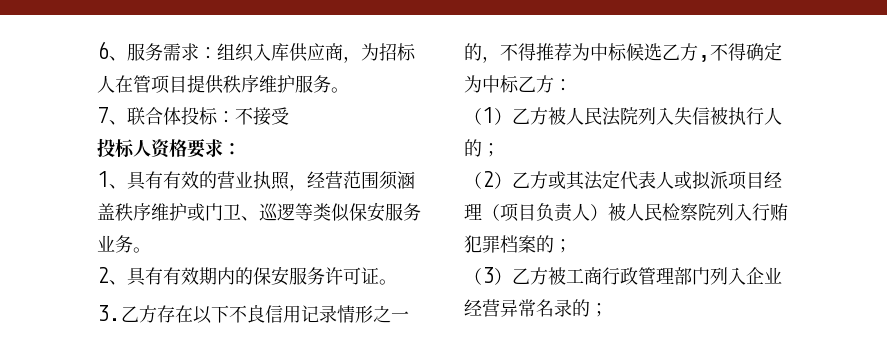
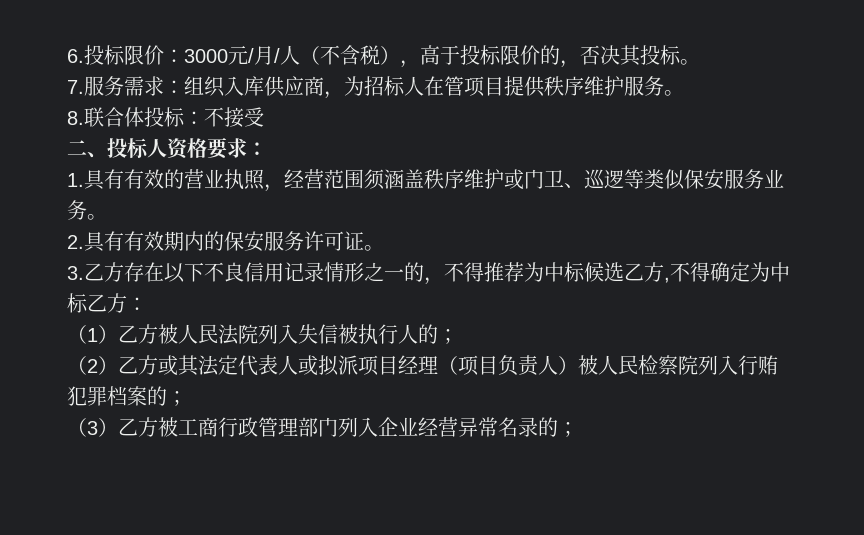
- 6、服务需求：组织入库供应商，为招标人在管项目提供秩序维护服务。
+ 6.投标限价：3000元/月/人（不含税），高于投标限价的，否决其投标。
+ 7.服务需求：组织入库供应商，为招标人在管项目提供秩序维护服务。
- 7、联合体投标：不接受
+ 8.联合体投标：不接受
- 投标人资格要求：
+ 二、投标人资格要求：
- 1、具有有效的营业执照，经营范围须涵盖秩序维护或门卫、巡逻等类似保安服务业务。
+ 1.具有有效的营业执照，经营范围须涵盖秩序维护或门卫、巡逻等类似保安服务业务。
- 2、具有有效期内的保安服务许可证。
+ 2.具有有效期内的保安服务许可证。

